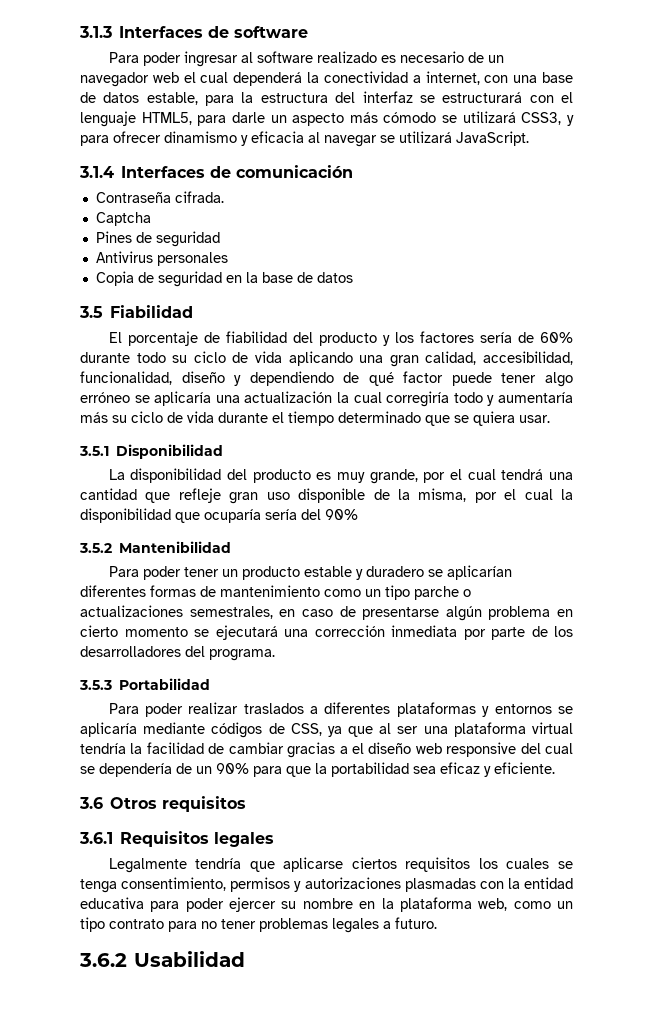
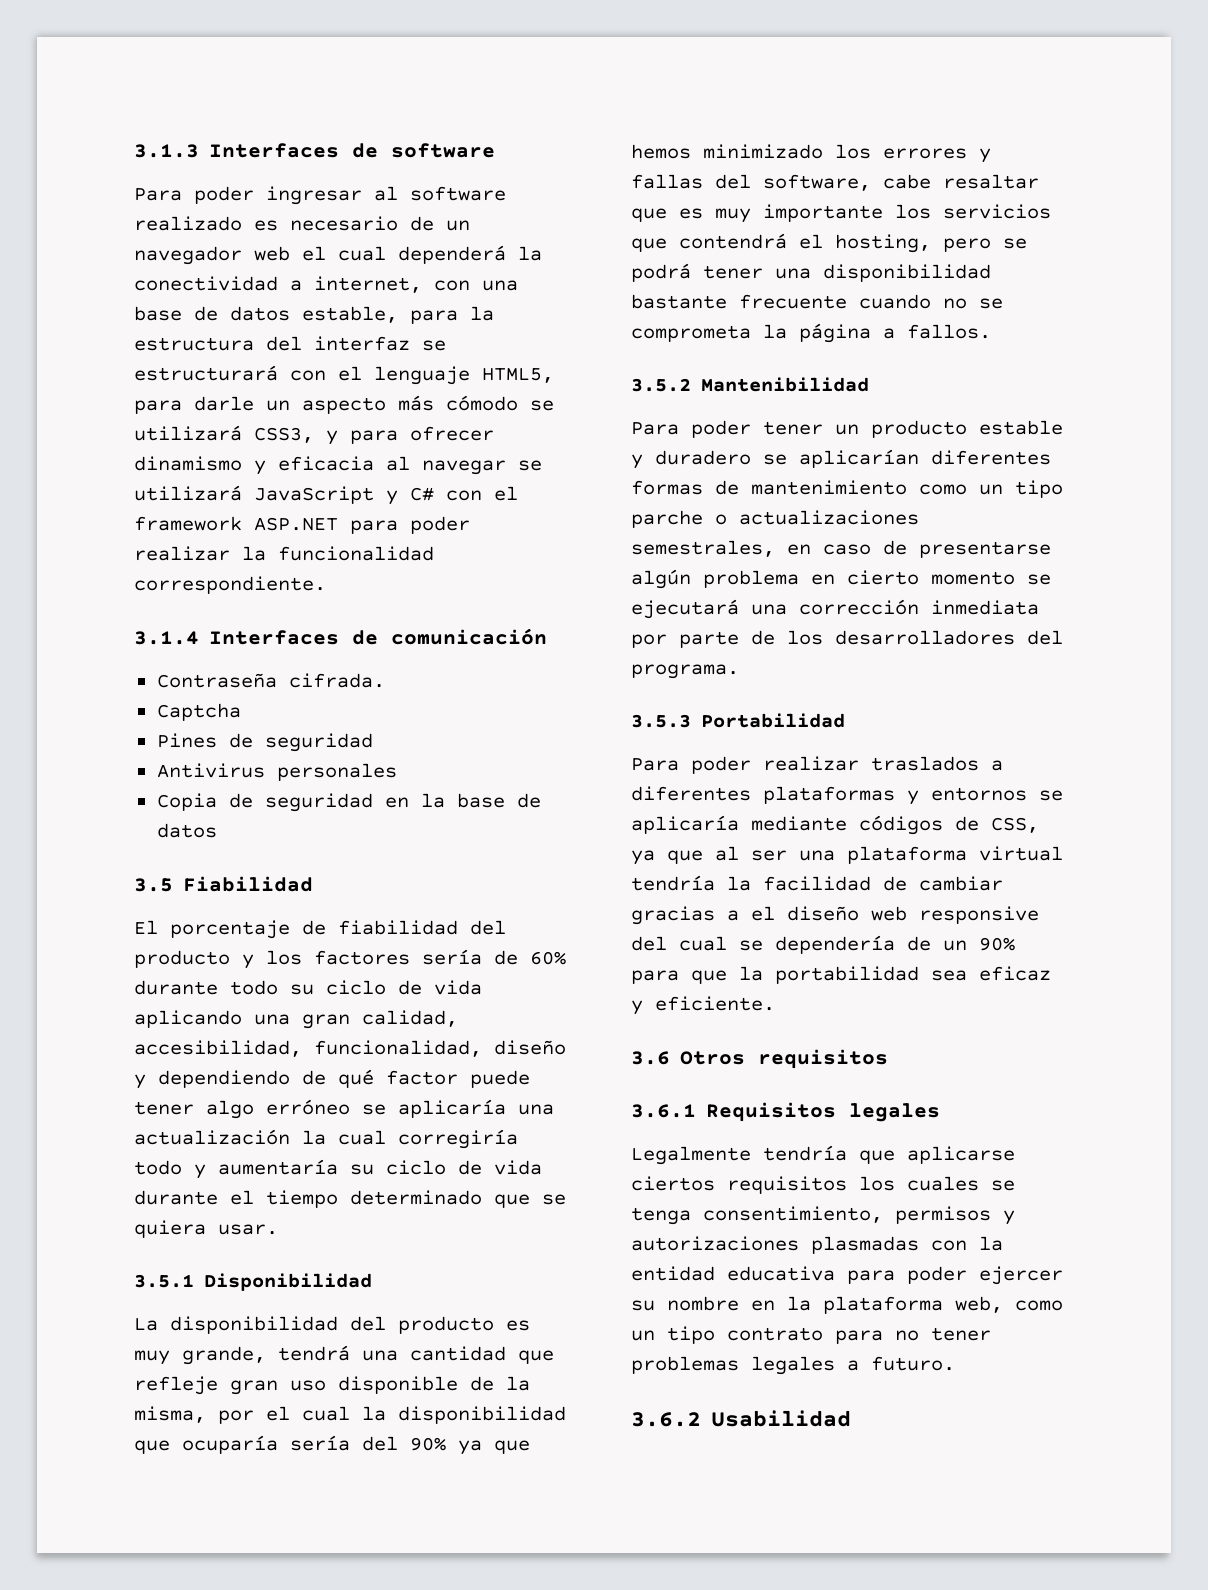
- Para poder ingresar al software realizado es necesario de un navegador web el cual dependerá la conectividad a internet, con una base de datos estable, para la estructura del interfaz se estructurará con el lenguaje HTML5, para darle un aspecto más cómodo se utilizará CSS3, y para ofrecer dinamismo y eficacia al navegar se utilizará JavaScript.
+ Para poder ingresar al software realizado es necesario de un navegador web el cual dependerá la conectividad a internet, con una base de datos estable, para la estructura del interfaz se estructurará con el lenguaje HTML5, para darle un aspecto más cómodo se utilizará CSS3, y para ofrecer dinamismo y eficacia al navegar se utilizará JavaScript y C# con el framework ASP.NET para poder realizar la funcionalidad correspondiente.
- El porcentaje de fiabilidad del producto y los factores sería de 60% durante todo su ciclo de vida aplicando una gran calidad, accesibilidad, funcionalidad, diseño y dependiendo de qué factor puede tener algo erróneo se aplicaría una actualización la cual corregiría todo y aumentaría más su ciclo de vida durante el tiempo determinado que se quiera usar.
+ El porcentaje de fiabilidad del producto y los factores sería de 60% durante todo su ciclo de vida aplicando una gran calidad, accesibilidad, funcionalidad, diseño y dependiendo de qué factor puede tener algo erróneo se aplicaría una actualización la cual corregiría todo y aumentaría su ciclo de vida durante el tiempo determinado que se quiera usar.
- La disponibilidad del producto es muy grande, por el cual tendrá una cantidad que refleje gran uso disponible de la misma, por el cual la disponibilidad que ocuparía sería del 90%
+ La disponibilidad del producto es muy grande, tendrá una cantidad que refleje gran uso disponible de la misma, por el cual la disponibilidad que ocuparía sería del 90% ya que hemos minimizado los errores y fallas del software, cabe resaltar que es muy importante los servicios que contendrá el hosting, pero se podrá tener una disponibilidad bastante frecuente cuando no se comprometa la página a fallos.

